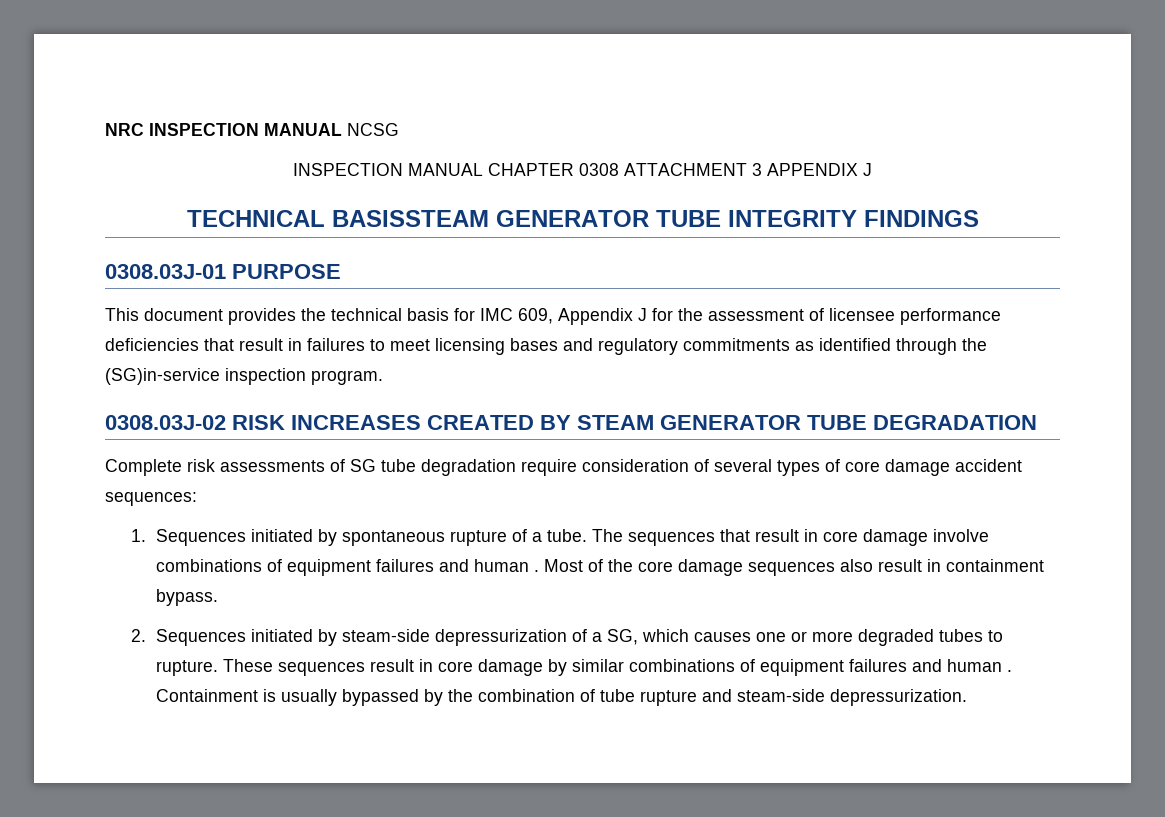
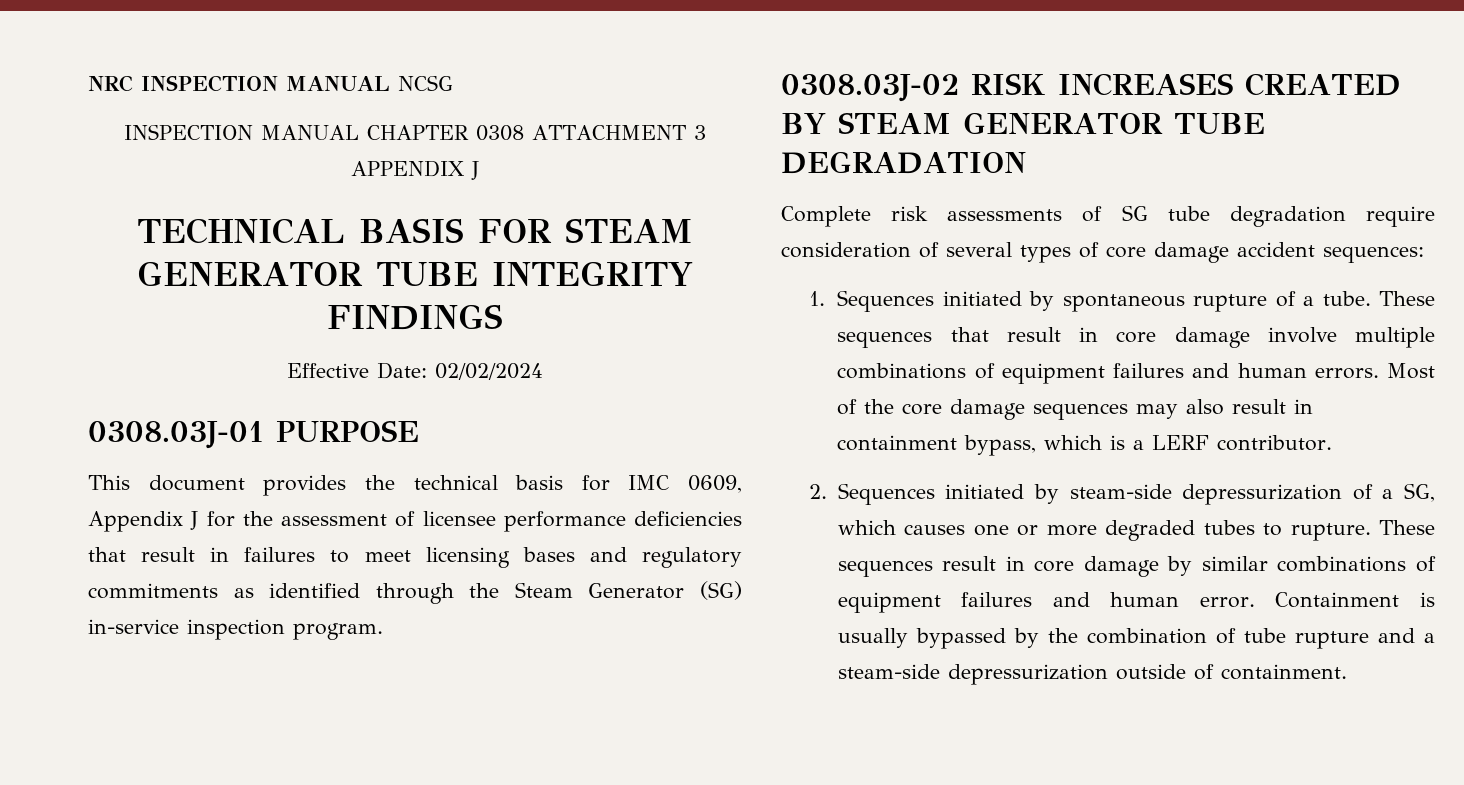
- TECHNICAL BASISSTEAM GENERATOR TUBE INTEGRITY FINDINGS
+ TECHNICAL BASIS FOR STEAM GENERATOR TUBE INTEGRITY FINDINGS
+ Effective Date: 02/02/2024
- This document provides the technical basis for IMC 609, Appendix J for the assessment of licensee performance deficiencies that result in failures to meet licensing bases and regulatory commitments as identified through the (SG)in-service inspection program.
+ This document provides the technical basis for IMC 0609, Appendix J for the assessment of licensee performance deficiencies that result in failures to meet licensing bases and regulatory commitments as identified through the Steam Generator (SG) in-service inspection program.
- The sequences that result in core damage involve combinations of equipment failures and human .
+ These sequences that result in core damage involve multiple combinations of equipment failures and human errors.
- Most of the core damage sequences also result in containment bypass.
+ Most of the core damage sequences may also result in containment bypass, which is a LERF contributor.
- These sequences result in core damage by similar combinations of equipment failures and human .
+ These sequences result in core damage by similar combinations of equipment failures and human error.
- Containment is usually bypassed by the combination of tube rupture and steam-side depressurization.
+ Containment is usually bypassed by the combination of tube rupture and a steam-side depressurization outside of containment.

